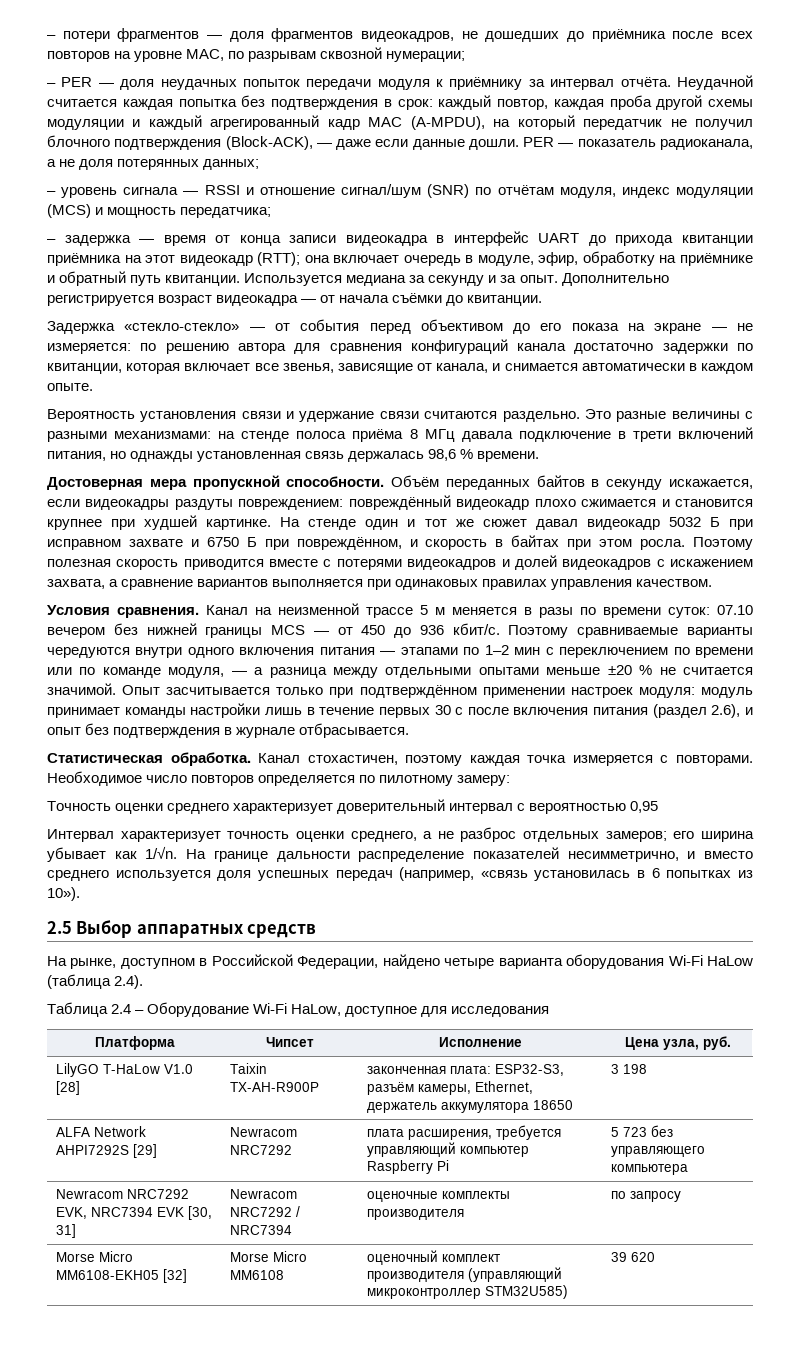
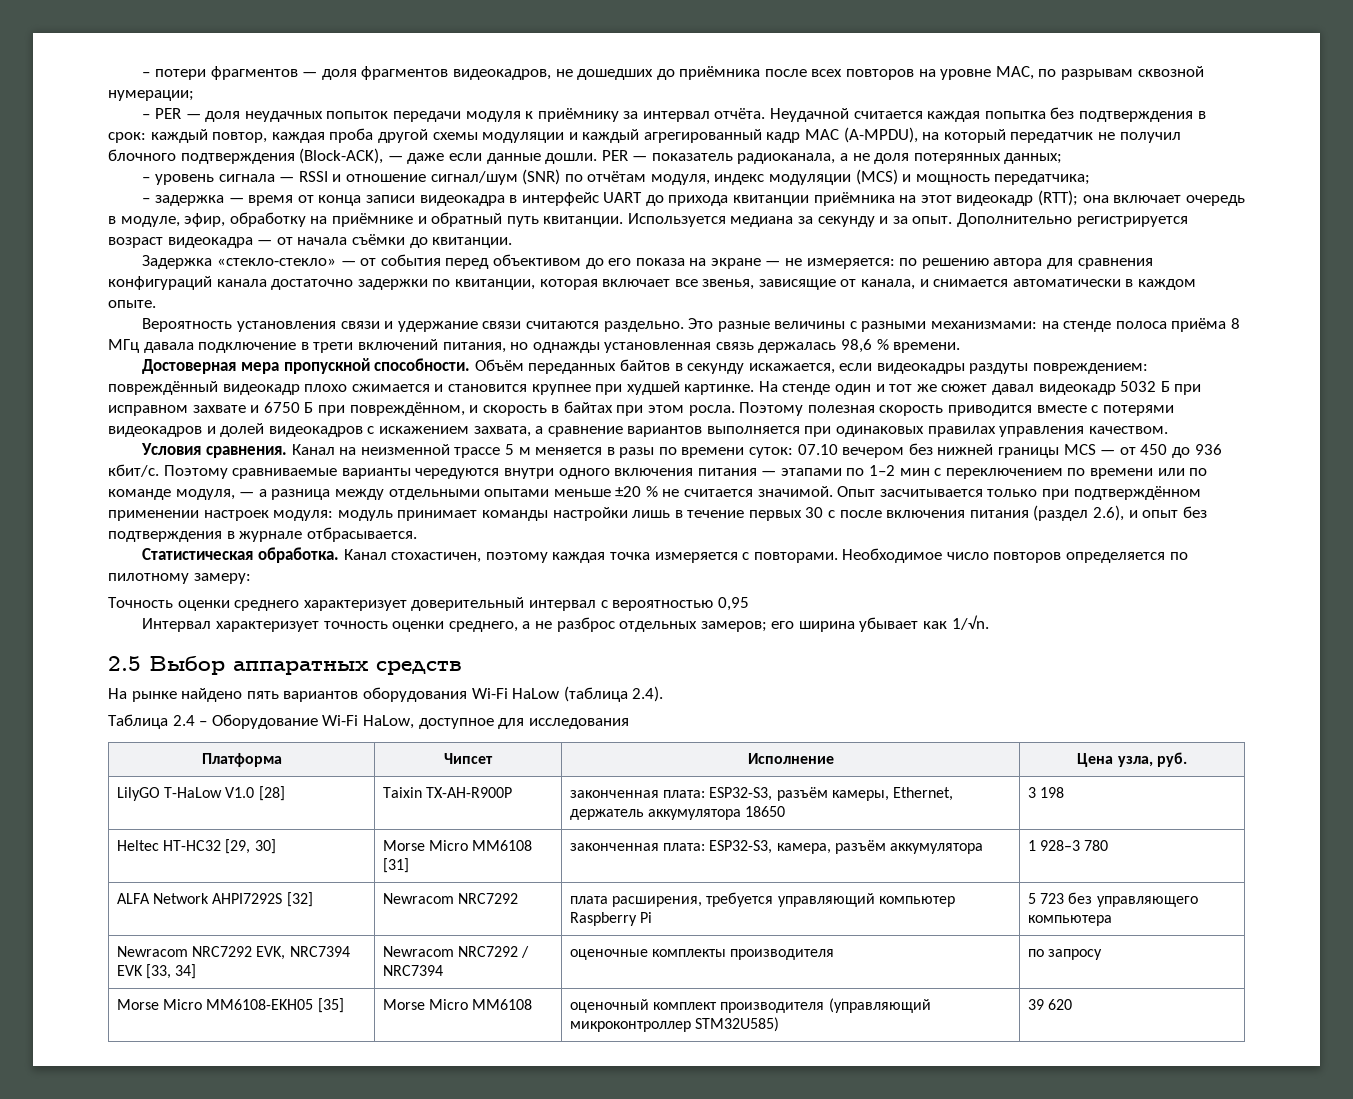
- На границе дальности распределение показателей несимметрично, и вместо среднего используется доля успешных передач (например, «связь установилась в 6 попытках из 10»).
- На рынке, доступном в Российской Федерации, найдено четыре варианта оборудования Wi-Fi HaLow (таблица 2.4).
+ На рынке найдено пять вариантов оборудования Wi-Fi HaLow (таблица 2.4).
+ Heltec HT-HC32 [29, 30] | Morse Micro MM6108 [31] | законченная плата: ESP32-S3, камера, разъём аккумулятора | 1 928–3 780
- ALFA Network AHPI7292S [29] | Newracom NRC7292 | плата расширения, требуется управляющий компьютер Raspberry Pi | 5 723 без управляющего компьютера
+ ALFA Network AHPI7292S [32] | Newracom NRC7292 | плата расширения, требуется управляющий компьютер Raspberry Pi | 5 723 без управляющего компьютера
- Newracom NRC7292 EVK, NRC7394 EVK [30, 31] | Newracom NRC7292 / NRC7394 | оценочные комплекты производителя | по запросу
+ Newracom NRC7292 EVK, NRC7394 EVK [33, 34] | Newracom NRC7292 / NRC7394 | оценочные комплекты производителя | по запросу
- Morse Micro MM6108-EKH05 [32] | Morse Micro MM6108 | оценочный комплект производителя (управляющий микроконтроллер STM32U585) | 39 620
+ Morse Micro MM6108-EKH05 [35] | Morse Micro MM6108 | оценочный комплект производителя (управляющий микроконтроллер STM32U585) | 39 620

